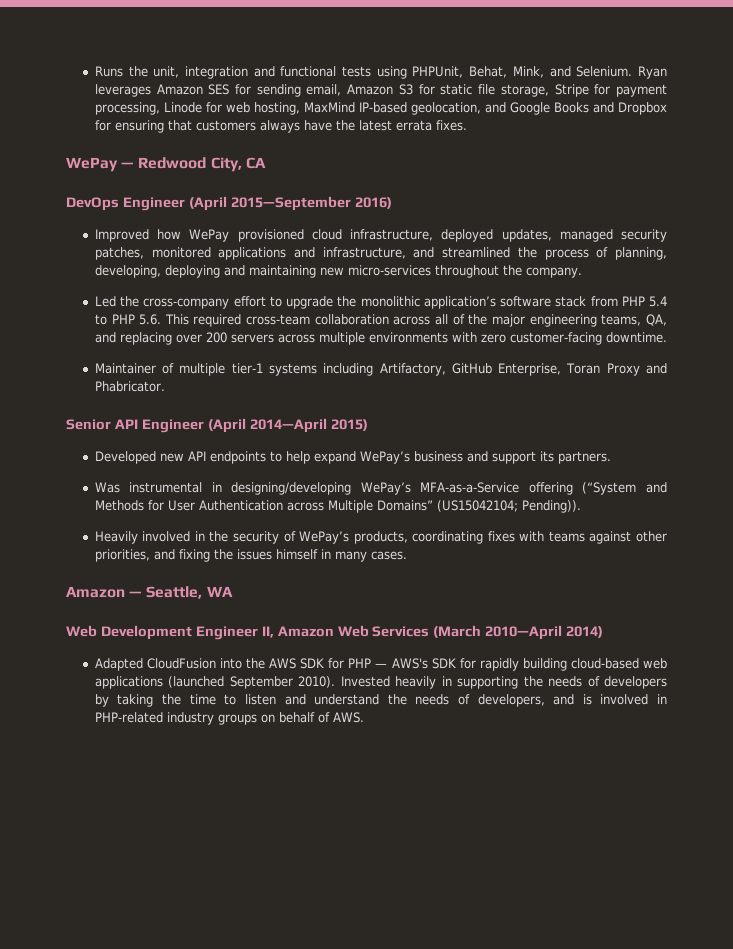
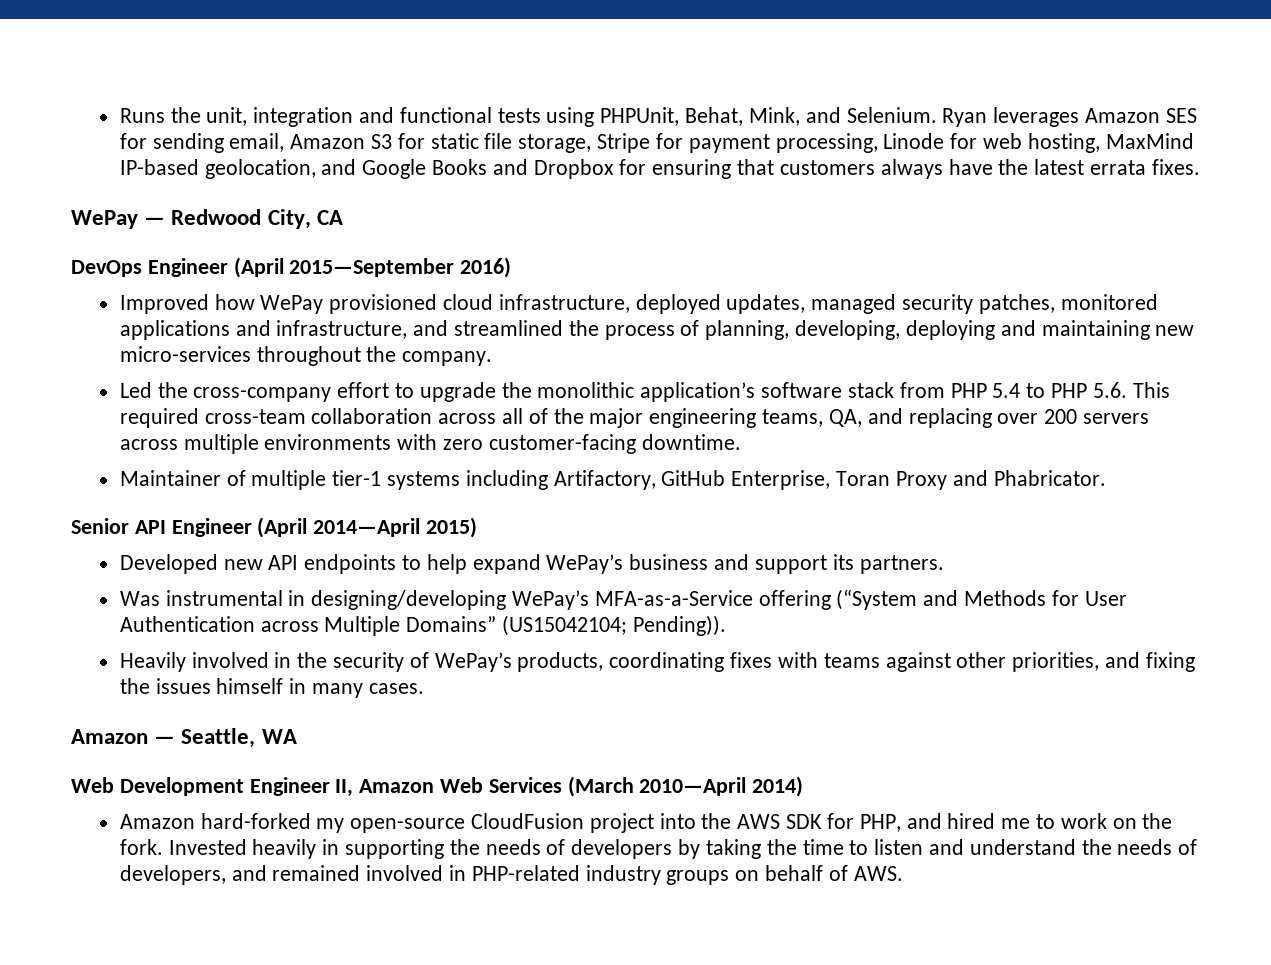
- Adapted CloudFusion into the AWS SDK for PHP — AWS's SDK for rapidly building cloud-based web applications (launched September 2010).
+ Amazon hard-forked my open-source CloudFusion project into the AWS SDK for PHP, and hired me to work on the fork.
- Invested heavily in supporting the needs of developers by taking the time to listen and understand the needs of developers, and is involved in PHP-related industry groups on behalf of AWS.
+ Invested heavily in supporting the needs of developers by taking the time to listen and understand the needs of developers, and remained involved in PHP-related industry groups on behalf of AWS.

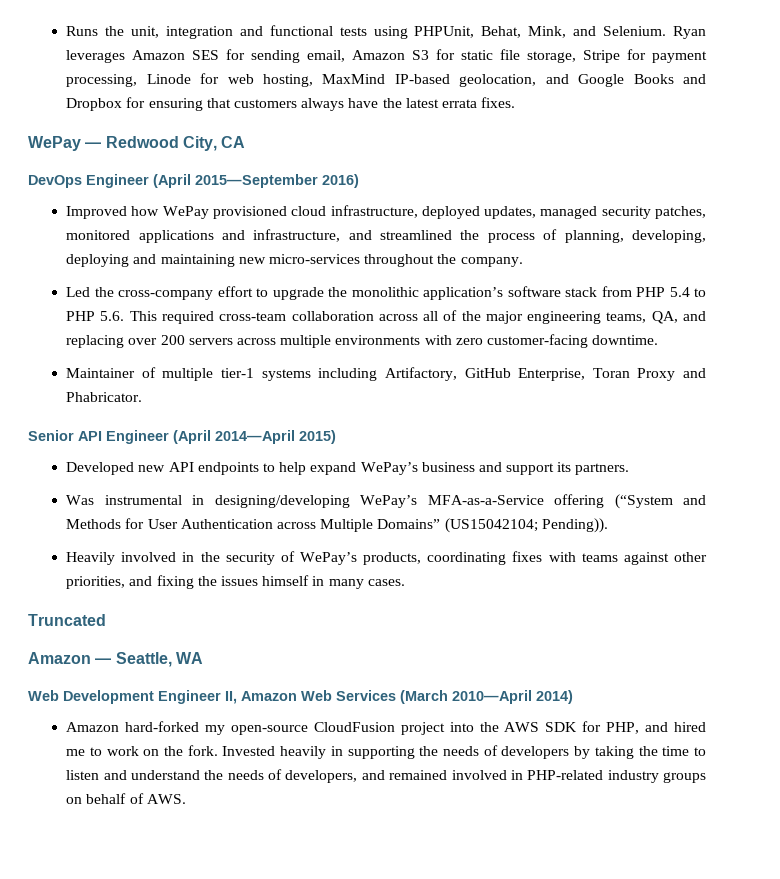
+ Truncated

